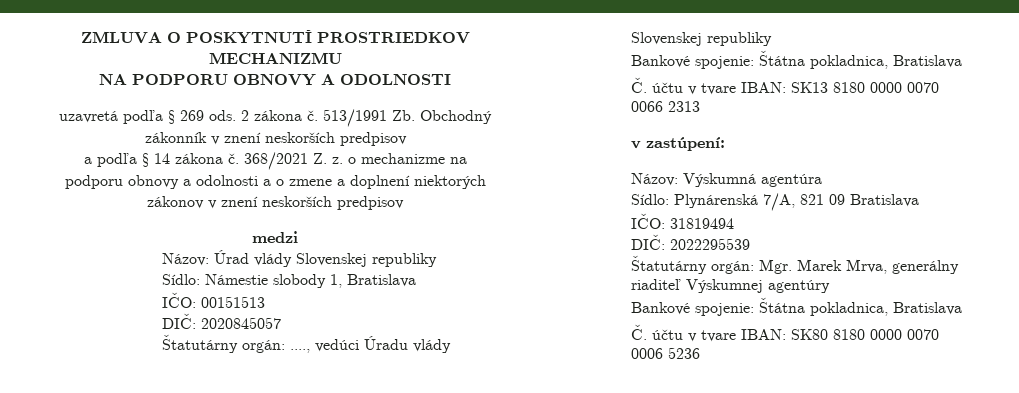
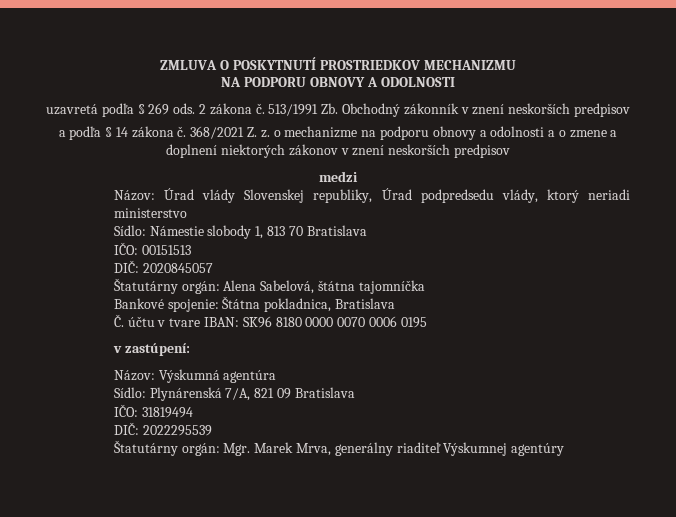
- Názov: Úrad vlády Slovenskej republiky
+ Názov: Úrad vlády Slovenskej republiky, Úrad podpredsedu vlády, ktorý neriadi ministerstvo
- Sídlo: Námestie slobody 1, Bratislava
+ Sídlo: Námestie slobody 1, 813 70 Bratislava
- Štatutárny orgán: ...., vedúci Úradu vlády Slovenskej republiky
+ Štatutárny orgán: Alena Sabelová, štátna tajomníčka
- Č. účtu v tvare IBAN: SK13 8180 0000 0070 0066 2313
+ Č. účtu v tvare IBAN: SK96 8180 0000 0070 0006 0195
  Štatutárny orgán: Mgr. Marek Mrva, generálny riaditeľ Výskumnej agentúry
- Bankové spojenie: Štátna pokladnica, Bratislava
- Č. účtu v tvare IBAN: SK80 8180 0000 0070 0006 5236

